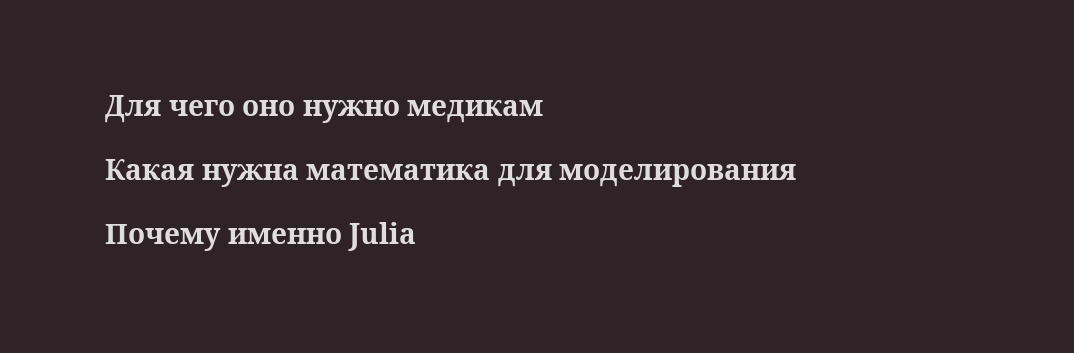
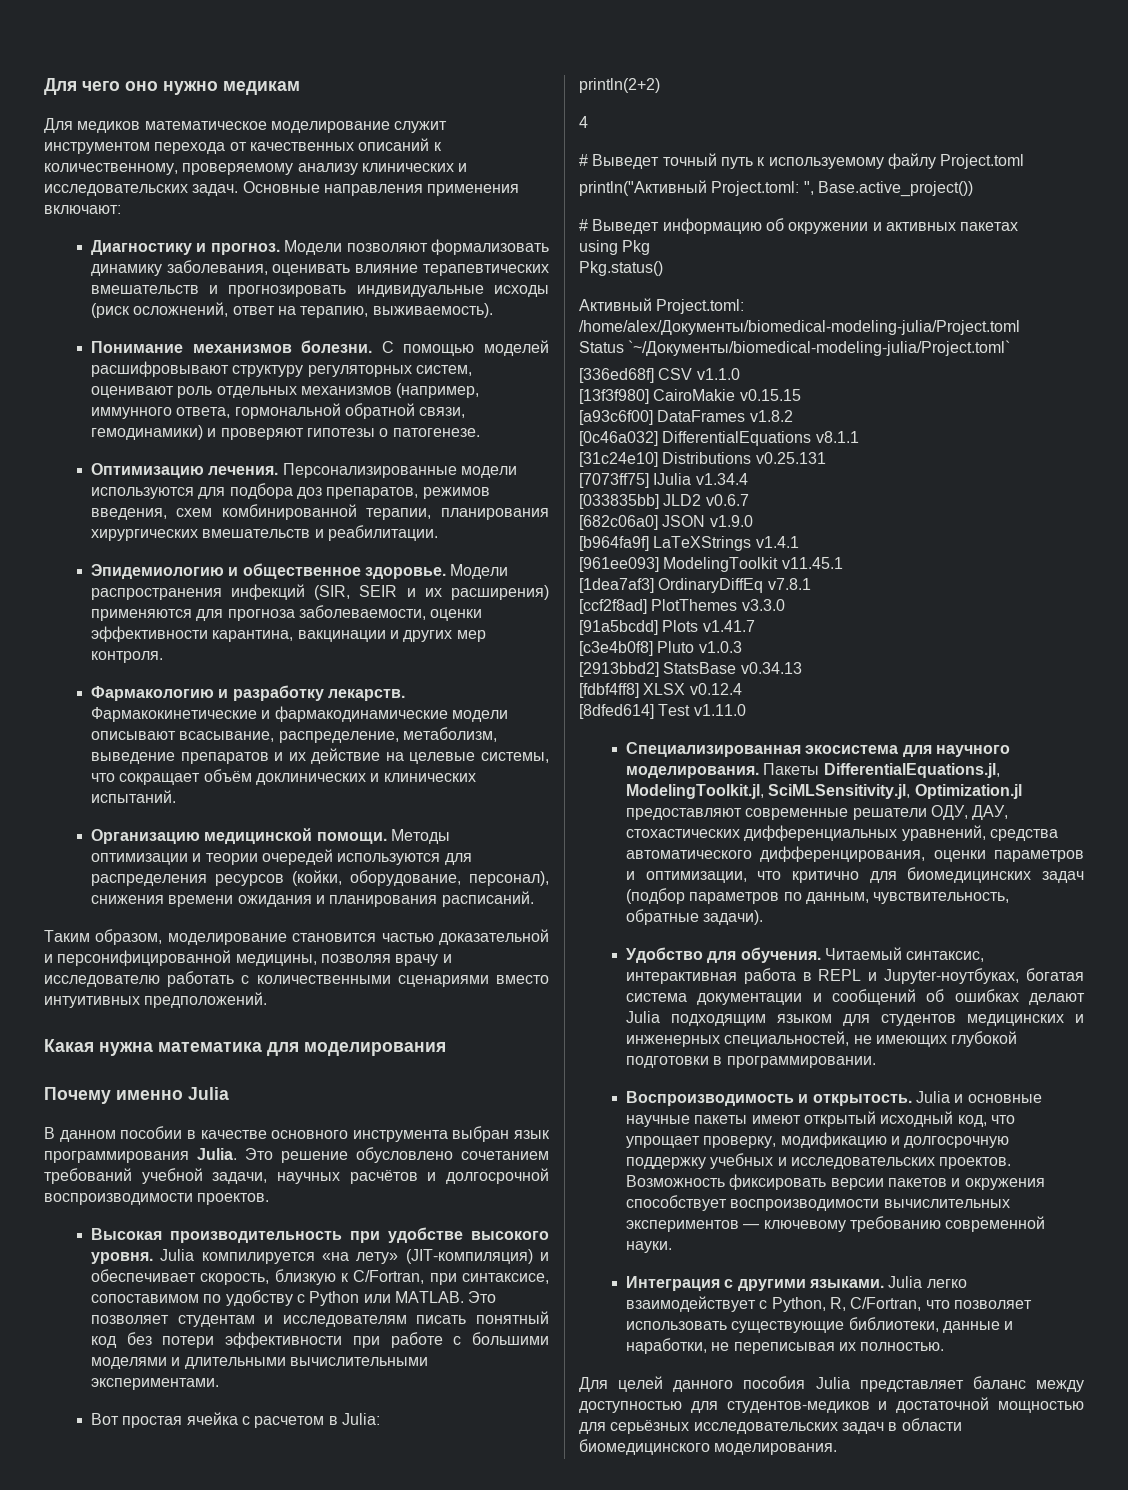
+ Для медиков математическое моделирование служит инструментом перехода от качественных описаний к количественному, проверяемому анализу клинических и исследовательских задач. Основные направления применения включают:
+ Диагностику и прогноз. Модели позволяют формализовать динамику заболевания, оценивать влияние терапевтических вмешательств и прогнозировать индивидуальные исходы (риск осложнений, ответ на терапию, выживаемость).
+ Понимание механизмов болезни. С помощью моделей расшифровывают структуру регуляторных систем, оценивают роль отдельных механизмов (например, иммунного ответа, гормональной обратной связи, гемодинамики) и проверяют гипотезы о патогенезе.
+ Оптимизацию лечения. Персонализированные модели используются для подбора доз препаратов, режимов введения, схем комбинированной терапии, планирования хирургических вмешательств и реабилитации.
+ Эпидемиологию и общественное здоровье. Модели распространения инфекций (SIR, SEIR и их расширения) применяются для прогноза заболеваемости, оценки эффективности карантина, вакцинации и других мер контроля.
+ Фармакологию и разработку лекарств. Фармакокинетические и фармакодинамические модели описывают всасывание, распределение, метаболизм, выведение препаратов и их действие на целевые системы, что сокращает объём доклинических и клинических испытаний.
+ Организацию медицинской помощи. Методы оптимизации и теории очередей используются для распределения ресурсов (койки, оборудование, персонал), снижения времени ожидания и планирования расписаний.
+ Таким образом, моделирование становится частью доказательной и персонифицированной медицины, позволяя врачу и исследователю работать с количественными сценариями вместо интуитивных предположений.
+ В данном пособии в качестве основного инструмента выбран язык программирования Julia. Это решение обусловлено сочетанием требований учебной задачи, научных расчётов и долгосрочной воспроизводимости проектов.
+ Высокая производительность при удобстве высокого уровня. Julia компилируется «на лету» (JIT-компиляция) и обеспечивает скорость, близкую к C/Fortran, при синтаксисе, сопоставимом по удобству с Python или MATLAB. Это позволяет студентам и исследователям писать понятный код без потери эффективности при работе с большими моделями и длительными вычислительными экспериментами.
+ Вот простая ячейка с расчетом в Julia:
+ println(2+2)
+ 4
+ # Выведет точный путь к используемому файлу Project.toml
+ println("Активный Project.toml: ", Base.active_project())
+ # Выведет информацию об окружении и активных пакетах
+ using Pkg
+ Pkg.status()
+ Активный Project.toml: /home/alex/Документы/biomedical-modeling-julia/Project.toml
+ Status `~/Документы/biomedical-modeling-julia/Project.toml`
+ [336ed68f] CSV v1.1.0
+ [13f3f980] CairoMakie v0.15.15
+ [a93c6f00] DataFrames v1.8.2
+ [0c46a032] DifferentialEquations v8.1.1
+ [31c24e10] Distributions v0.25.131
+ [7073ff75] IJulia v1.34.4
+ [033835bb] JLD2 v0.6.7
+ [682c06a0] JSON v1.9.0
+ [b964fa9f] LaTeXStrings v1.4.1
+ [961ee093] ModelingToolkit v11.45.1
+ [1dea7af3] OrdinaryDiffEq v7.8.1
+ [ccf2f8ad] PlotThemes v3.3.0
+ [91a5bcdd] Plots v1.41.7
+ [c3e4b0f8] Pluto v1.0.3
+ [2913bbd2] StatsBase v0.34.13
+ [fdbf4ff8] XLSX v0.12.4
+ [8dfed614] Test v1.11.0
+ Специализированная экосистема для научного моделирования. Пакеты DifferentialEquations.jl, ModelingToolkit.jl, SciMLSensitivity.jl, Optimization.jl предоставляют современные решатели ОДУ, ДАУ, стохастических дифференциальных уравнений, средства автоматического дифференцирования, оценки параметров и оптимизации, что критично для биомедицинских задач (подбор параметров по данным, чувствительность, обратные задачи).
+ Удобство для обучения. Читаемый синтаксис, интерактивная работа в REPL и Jupyter-ноутбуках, богатая система документации и сообщений об ошибках делают Julia подходящим языком для студентов медицинских и инженерных специальностей, не имеющих глубокой подготовки в программировании.
+ Воспроизводимость и открытость. Julia и основные научные пакеты имеют открытый исходный код, что упрощает проверку, модификацию и долгосрочную поддержку учебных и исследовательских проектов. Возможность фиксировать версии пакетов и окружения способствует воспроизводимости вычислительных экспериментов — ключевому требованию современной науки.
+ Интеграция с другими языками. Julia легко взаимодействует с Python, R, C/Fortran, что позволяет использовать существующие библиотеки, данные и наработки, не переписывая их полностью.
+ Для целей данного пособия Julia представляет баланс между доступностью для студентов-медиков и достаточной мощностью для серьёзных исследовательских задач в области биомедицинского моделирования.

